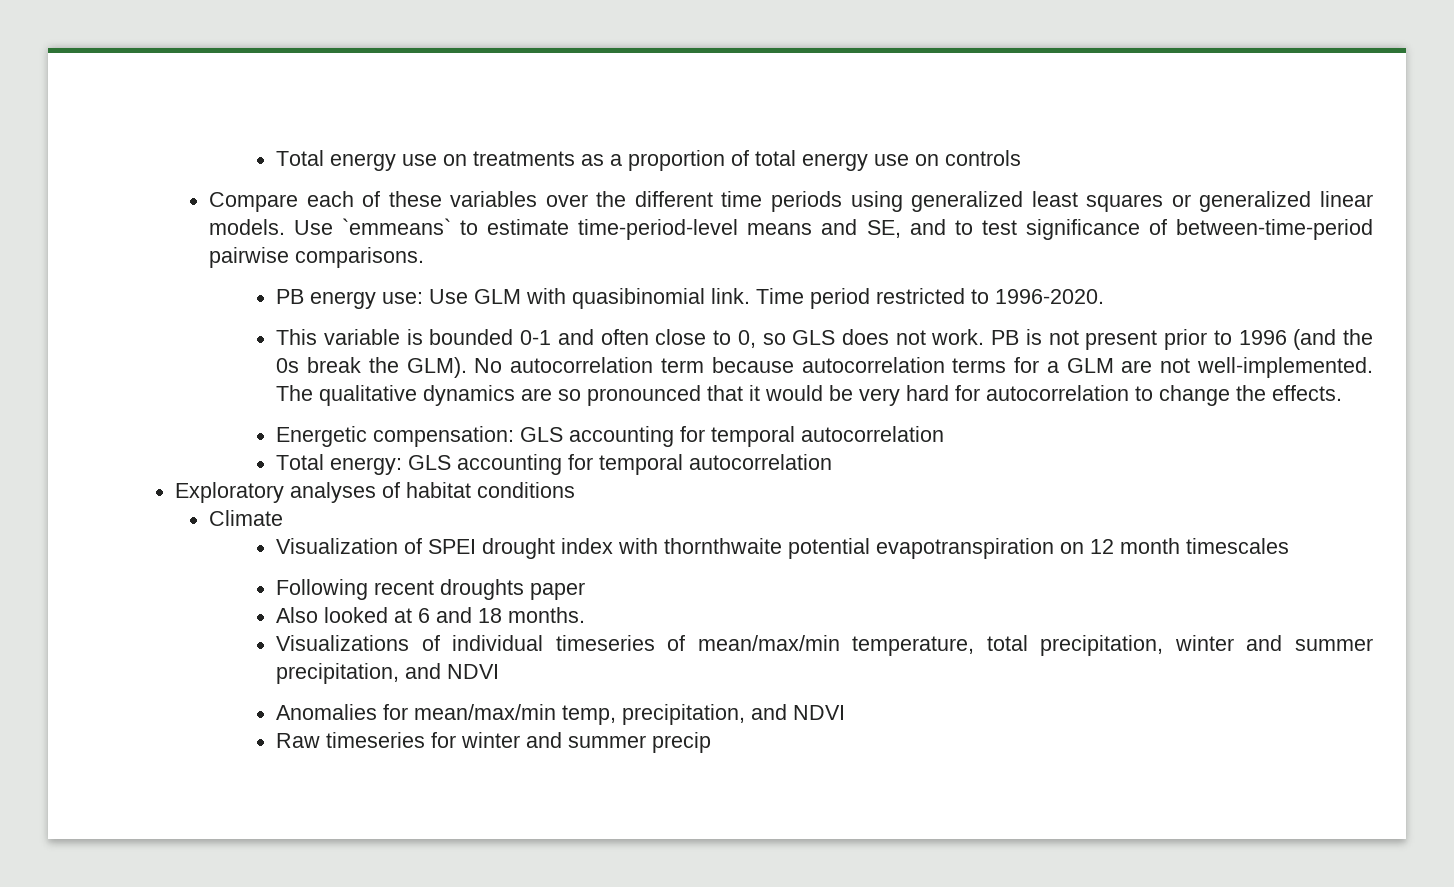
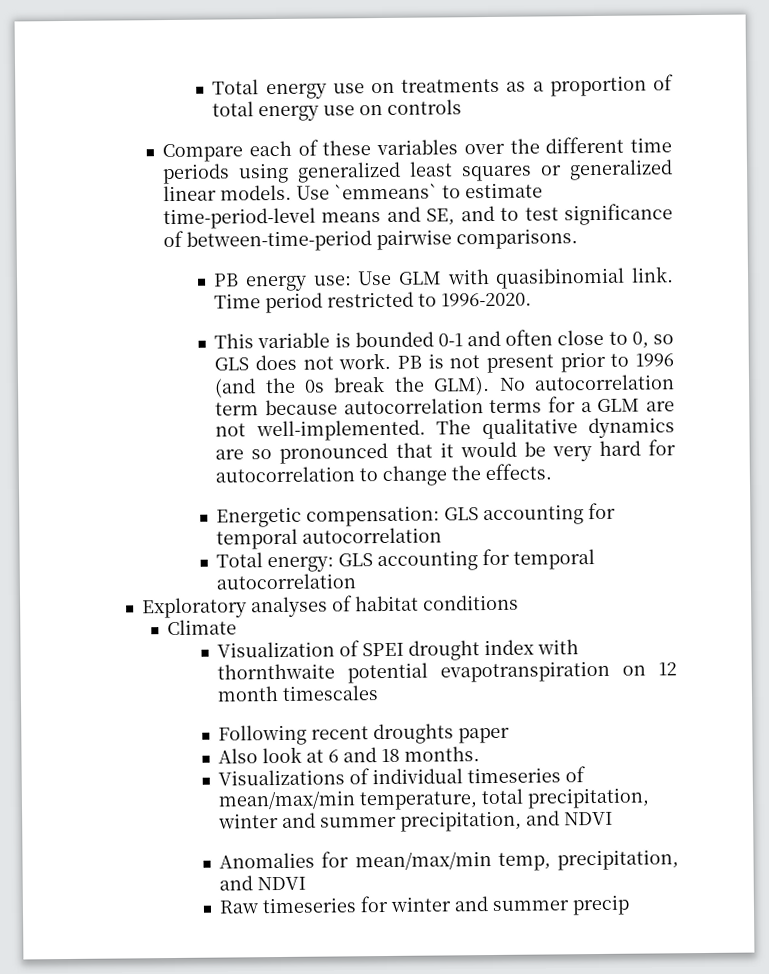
- Also looked at 6 and 18 months.
+ Also look at 6 and 18 months.

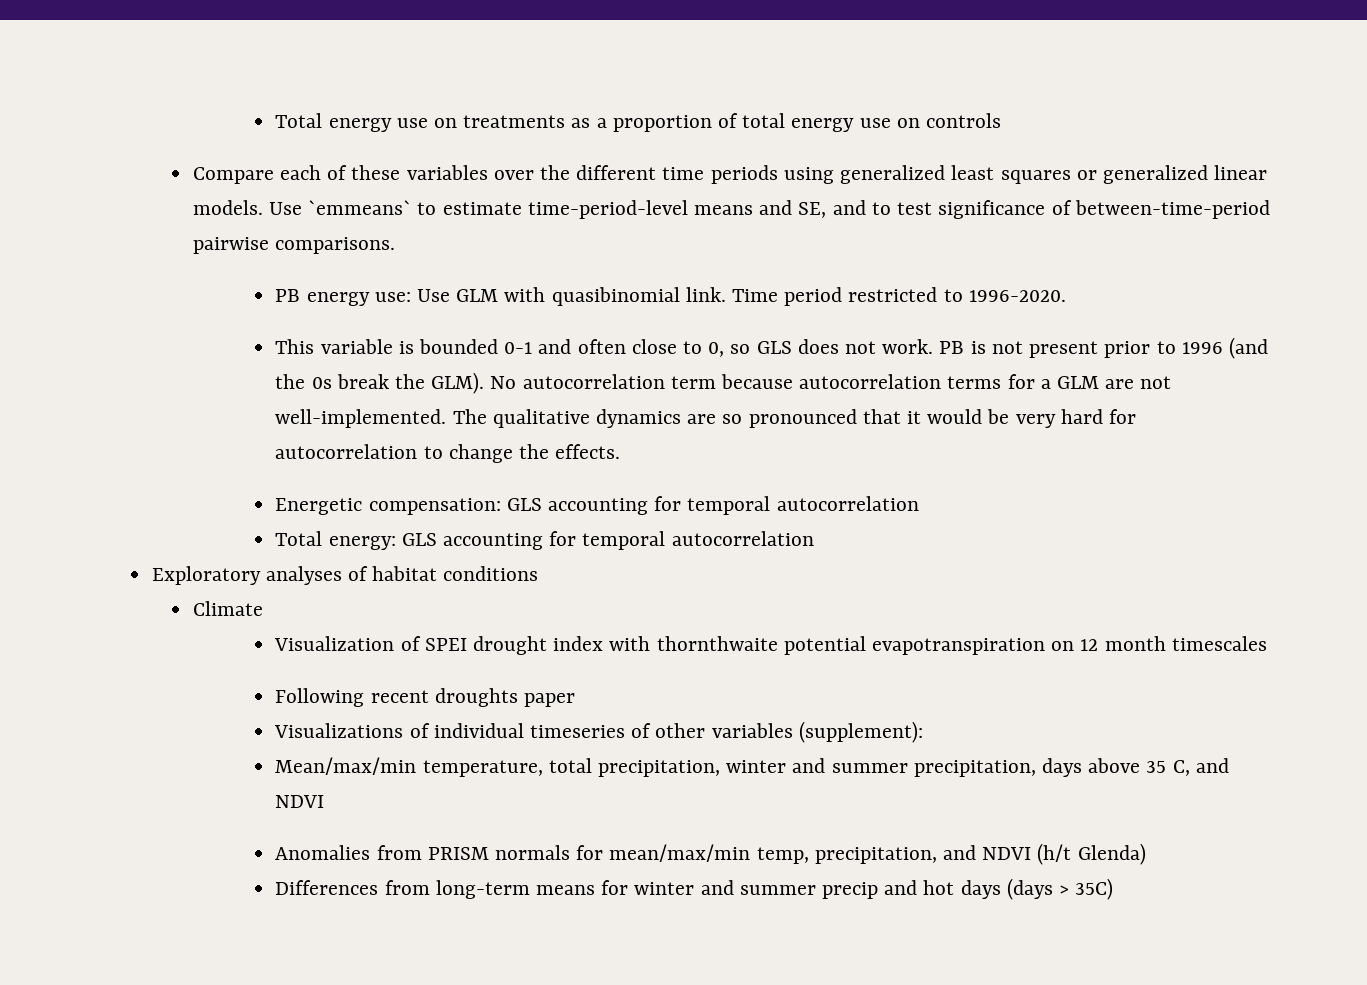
- Also look at 6 and 18 months.
- Visualizations of individual timeseries of mean/max/min temperature, total precipitation, winter and summer precipitation, and NDVI
+ Visualizations of individual timeseries of other variables (supplement):
+ Mean/max/min temperature, total precipitation, winter and summer precipitation, days above 35 C, and NDVI
- Anomalies for mean/max/min temp, precipitation, and NDVI
- Raw timeseries for winter and summer precip
+ Anomalies from PRISM normals for mean/max/min temp, precipitation, and NDVI (h/t Glenda)
+ Differences from long-term means for winter and summer precip and hot days (days > 35C)

